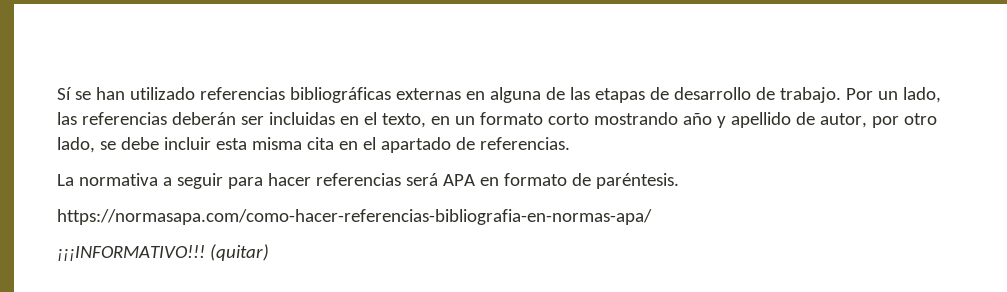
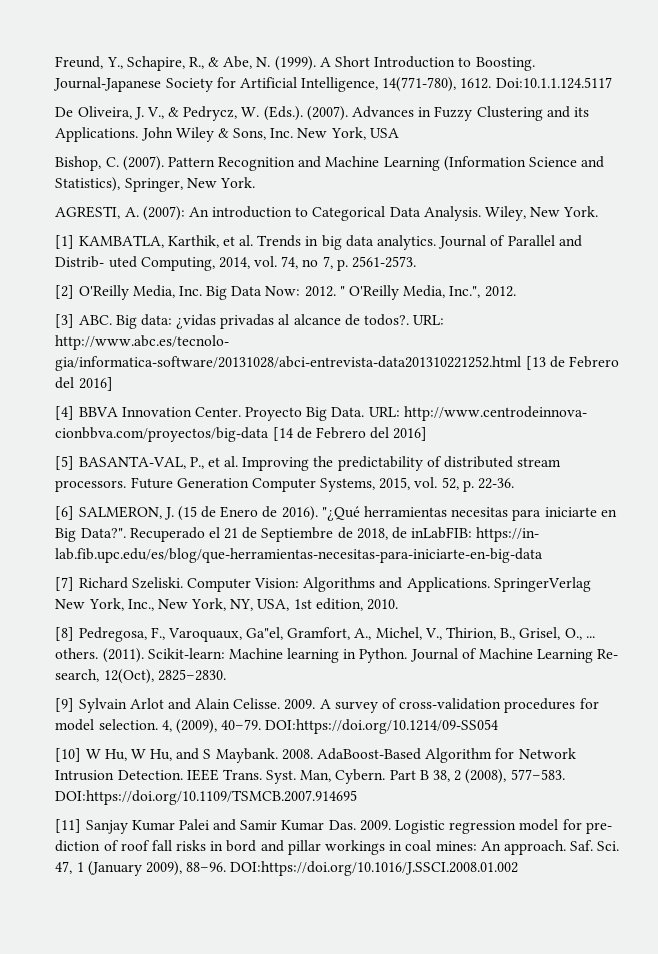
- Sí se han utilizado referencias bibliográficas externas en alguna de las etapas de desarrollo de trabajo. Por un lado, las referencias deberán ser incluidas en el texto, en un formato corto mostrando año y apellido de autor, por otro lado, se debe incluir esta misma cita en el apartado de referencias.
- La normativa a seguir para hacer referencias será APA en formato de paréntesis.
- https://normasapa.com/como-hacer-referencias-bibliografia-en-normas-apa/
- ¡¡¡INFORMATIVO!!! (quitar)
+ Freund, Y., Schapire, R., & Abe, N. (1999). A Short Introduction to Boosting. Journal-Japanese Society for Artificial Intelligence, 14(771-780), 1612. Doi:10.1.1.124.5117
+ De Oliveira, J. V., & Pedrycz, W. (Eds.). (2007). Advances in Fuzzy Clustering and its Applications. John Wiley & Sons, Inc. New York, USA
+ Bishop, C. (2007). Pattern Recognition and Machine Learning (Information Science and Statistics), Springer, New York.
+ AGRESTI, A. (2007): An introduction to Categorical Data Analysis. Wiley, New York.
+ [1] KAMBATLA, Karthik, et al. Trends in big data analytics. Journal of Parallel and Distrib- uted Computing, 2014, vol. 74, no 7, p. 2561-2573.
+ [2] O'Reilly Media, Inc. Big Data Now: 2012. " O'Reilly Media, Inc.", 2012.
+ [3] ABC. Big data: ¿vidas privadas al alcance de todos?. URL: http://www.abc.es/tecnolo- gia/informatica-software/20131028/abci-entrevista-data201310221252.html [13 de Febrero del 2016]
+ [4] BBVA Innovation Center. Proyecto Big Data. URL: http://www.centrodeinnova- cionbbva.com/proyectos/big-data [14 de Febrero del 2016]
+ [5] BASANTA-VAL, P., et al. Improving the predictability of distributed stream processors. Future Generation Computer Systems, 2015, vol. 52, p. 22-36.
+ [6] SALMERON, J. (15 de Enero de 2016). "¿Qué herramientas necesitas para iniciarte en Big Data?". Recuperado el 21 de Septiembre de 2018, de inLabFIB: https://in- lab.fib.upc.edu/es/blog/que-herramientas-necesitas-para-iniciarte-en-big-data
+ [7] Richard Szeliski. Computer Vision: Algorithms and Applications. SpringerVerlag New York, Inc., New York, NY, USA, 1st edition, 2010.
+ [8] Pedregosa, F., Varoquaux, Ga"el, Gramfort, A., Michel, V., Thirion, B., Grisel, O., ... others. (2011). Scikit-learn: Machine learning in Python. Journal of Machine Learning Re- search, 12(Oct), 2825–2830.
+ [9] Sylvain Arlot and Alain Celisse. 2009. A survey of cross-validation procedures for model selection. 4, (2009), 40–79. DOI:https://doi.org/10.1214/09-SS054
+ [10] W Hu, W Hu, and S Maybank. 2008. AdaBoost-Based Algorithm for Network Intrusion Detection. IEEE Trans. Syst. Man, Cybern. Part B 38, 2 (2008), 577–583. DOI:https://doi.org/10.1109/TSMCB.2007.914695
+ [11] Sanjay Kumar Palei and Samir Kumar Das. 2009. Logistic regression model for pre- diction of roof fall risks in bord and pillar workings in coal mines: An approach. Saf. Sci. 47, 1 (January 2009), 88–96. DOI:https://doi.org/10.1016/J.SSCI.2008.01.002

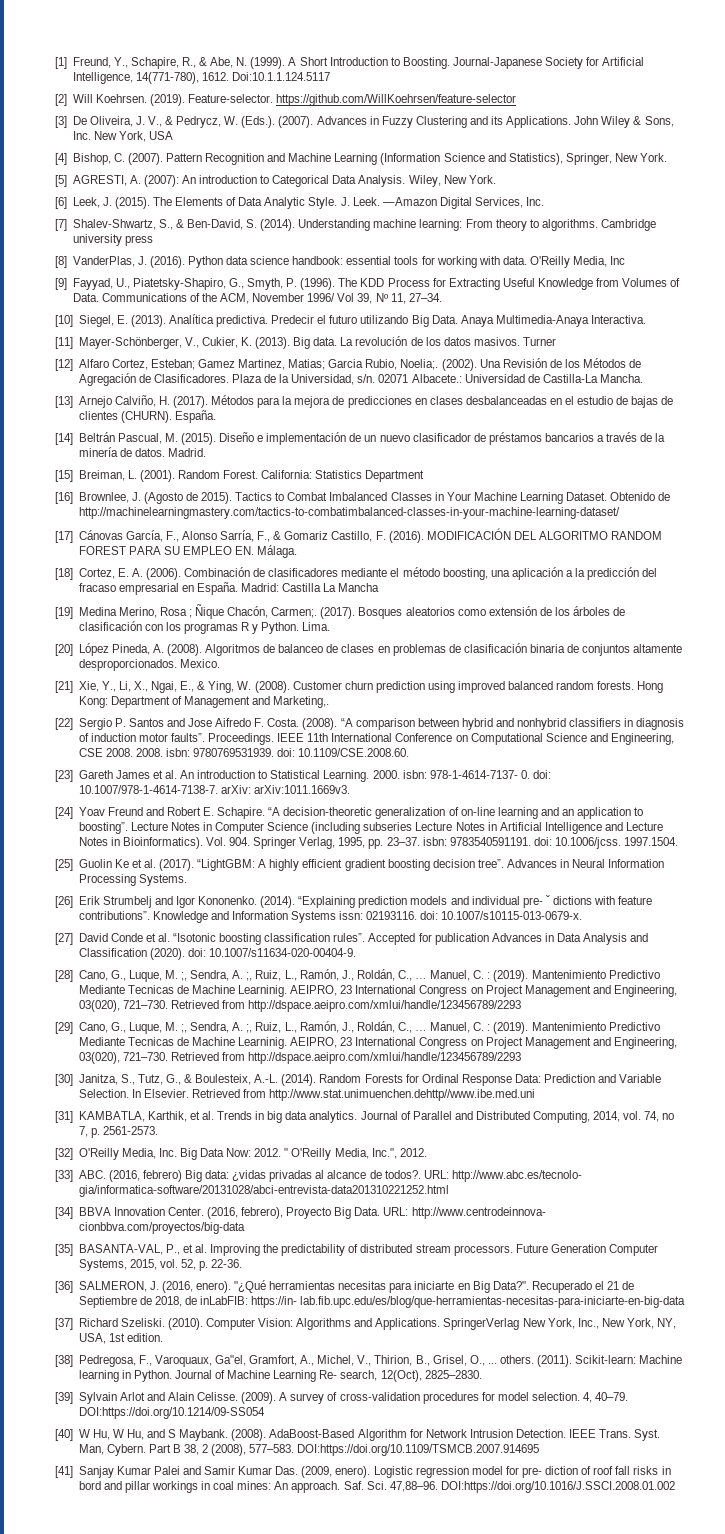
- Freund, Y., Schapire, R., & Abe, N. (1999).
+ [1] Freund, Y., Schapire, R., & Abe, N. (1999).
- De Oliveira, J. V., & Pedrycz, W. (Eds.). (2007).
+ [2] Will Koehrsen. (2019). Feature-selector. https://github.com/WillKoehrsen/feature-selector
+ [3] De Oliveira, J. V., & Pedrycz, W. (Eds.). (2007).
- Bishop, C. (2007).
+ [4] Bishop, C. (2007).
- AGRESTI, A. (2007): An introduction to Categorical Data Analysis.
+ [5] AGRESTI, A. (2007): An introduction to Categorical Data Analysis.
- [1] KAMBATLA, Karthik, et al. Trends in big data analytics.
+ [6] Leek, J. (2015). The Elements of Data Analytic Style. J. Leek. —Amazon Digital Services, Inc.
+ [7] Shalev-Shwartz, S., & Ben-David, S. (2014). Understanding machine learning: From theory to algorithms. Cambridge university press
+ [8] VanderPlas, J. (2016). Python data science handbook: essential tools for working with data. O'Reilly Media, Inc
+ [9] Fayyad, U., Piatetsky-Shapiro, G., Smyth, P. (1996). The KDD Process for Extracting Useful Knowledge from Volumes of Data. Communications of the ACM, November 1996/ Vol 39, Nº 11, 27–34.
+ [10] Siegel, E. (2013). Analítica predictiva. Predecir el futuro utilizando Big Data. Anaya Multimedia-Anaya Interactiva.
+ [11] Mayer-Schönberger, V., Cukier, K. (2013). Big data. La revolución de los datos masivos. Turner
+ [12] Alfaro Cortez, Esteban; Gamez Martinez, Matias; Garcia Rubio, Noelia;. (2002). Una Revisión de los Métodos de Agregación de Clasificadores. Plaza de la Universidad, s/n. 02071 Albacete.: Universidad de Castilla-La Mancha.
+ [13] Arnejo Calviño, H. (2017). Métodos para la mejora de predicciones en clases desbalanceadas en el estudio de bajas de clientes (CHURN). España.
+ [14] Beltrán Pascual, M. (2015). Diseño e implementación de un nuevo clasificador de préstamos bancarios a través de la minería de datos. Madrid.
+ [15] Breiman, L. (2001). Random Forest. California: Statistics Department
+ [16] Brownlee, J. (Agosto de 2015). Tactics to Combat Imbalanced Classes in Your Machine Learning Dataset. Obtenido de http://machinelearningmastery.com/tactics-to-combatimbalanced-classes-in-your-machine-learning-dataset/
+ [17] Cánovas García, F., Alonso Sarría, F., & Gomariz Castillo, F. (2016). MODIFICACIÓN DEL ALGORITMO RANDOM FOREST PARA SU EMPLEO EN. Málaga.
+ [18] Cortez, E. A. (2006). Combinación de clasificadores mediante el método boosting, una aplicación a la predicción del fracaso empresarial en España. Madrid: Castilla La Mancha
+ [19] Medina Merino, Rosa ; Ñique Chacón, Carmen;. (2017). Bosques aleatorios como extensión de los árboles de clasificación con los programas R y Python. Lima.
+ [20] López Pineda, A. (2008). Algoritmos de balanceo de clases en problemas de clasificación binaria de conjuntos altamente desproporcionados. Mexico.
+ [21] Xie, Y., Li, X., Ngai, E., & Ying, W. (2008). Customer churn prediction using improved balanced random forests. Hong Kong: Department of Management and Marketing,.
+ [22] Sergio P. Santos and Jose Aifredo F. Costa. (2008). “A comparison between hybrid and nonhybrid classifiers in diagnosis of induction motor faults”. Proceedings. IEEE 11th International Conference on Computational Science and Engineering, CSE 2008. 2008. isbn: 9780769531939. doi: 10.1109/CSE.2008.60.
+ [23] Gareth James et al. An introduction to Statistical Learning. 2000. isbn: 978-1-4614-7137- 0. doi: 10.1007/978-1-4614-7138-7. arXiv: arXiv:1011.1669v3.
+ [24] Yoav Freund and Robert E. Schapire. “A decision-theoretic generalization of on-line learning and an application to boosting”. Lecture Notes in Computer Science (including subseries Lecture Notes in Artificial Intelligence and Lecture Notes in Bioinformatics). Vol. 904. Springer Verlag, 1995, pp. 23–37. isbn: 9783540591191. doi: 10.1006/jcss. 1997.1504.
+ [25] Guolin Ke et al. (2017). “LightGBM: A highly efficient gradient boosting decision tree”. Advances in Neural Information Processing Systems.
+ [26] Erik Strumbelj and Igor Kononenko. (2014). “Explaining prediction models and individual pre- ˇ dictions with feature contributions”. Knowledge and Information Systems issn: 02193116. doi: 10.1007/s10115-013-0679-x.
+ [27] David Conde et al. “Isotonic boosting classification rules”. Accepted for publication Advances in Data Analysis and Classification (2020). doi: 10.1007/s11634-020-00404-9.
+ [28] Cano, G., Luque, M. ;, Sendra, A. ;, Ruiz, L., Ramón, J., Roldán, C., … Manuel, C. : (2019). Mantenimiento Predictivo Mediante Tecnicas de Machine Learninig. AEIPRO, 23 International Congress on Project Management and Engineering, 03(020), 721–730. Retrieved from http://dspace.aeipro.com/xmlui/handle/123456789/2293
+ [29] Cano, G., Luque, M. ;, Sendra, A. ;, Ruiz, L., Ramón, J., Roldán, C., … Manuel, C. : (2019). Mantenimiento Predictivo Mediante Tecnicas de Machine Learninig. AEIPRO, 23 International Congress on Project Management and Engineering, 03(020), 721–730. Retrieved from http://dspace.aeipro.com/xmlui/handle/123456789/2293
+ [30] Janitza, S., Tutz, G., & Boulesteix, A.-L. (2014). Random Forests for Ordinal Response Data: Prediction and Variable Selection. In Elsevier. Retrieved from http://www.stat.unimuenchen.dehttp//www.ibe.med.uni
+ [31] KAMBATLA, Karthik, et al. Trends in big data analytics.
- Journal of Parallel and Distrib- uted Computing, 2014, vol. 74, no 7, p. 2561-2573.
+ Journal of Parallel and Distributed Computing, 2014, vol. 74, no 7, p. 2561-2573.
- [2] O'Reilly Media, Inc. Big Data Now: 2012.
+ [32] O'Reilly Media, Inc. Big Data Now: 2012.
- [3] ABC. Big data: ¿vidas privadas al alcance de todos?.
+ [33] ABC. (2016, febrero) Big data: ¿vidas privadas al alcance de todos?.
- URL: http://www.abc.es/tecnolo- gia/informatica-software/20131028/abci-entrevista-data201310221252.html [13 de Febrero del 2016]
- [4] BBVA Innovation Center.
+ URL: http://www.abc.es/tecnolo- gia/informatica-software/20131028/abci-entrevista-data201310221252.html
+ [34] BBVA Innovation Center.
- Proyecto Big Data.
+ (2016, febrero), Proyecto Big Data.
- URL: http://www.centrodeinnova- cionbbva.com/proyectos/big-data [14 de Febrero del 2016]
- [5] BASANTA-VAL, P., et al. Improving the predictability of distributed stream processors.
+ URL: http://www.centrodeinnova- cionbbva.com/proyectos/big-data
+ [35] BASANTA-VAL, P., et al. Improving the predictability of distributed stream processors.
- [6] SALMERON, J. (15 de Enero de 2016).
+ [36] SALMERON, J. (2016, enero).
- [7] Richard Szeliski.
+ [37] Richard Szeliski.
+ (2010).
- SpringerVerlag New York, Inc., New York, NY, USA, 1st edition, 2010.
- [8] Pedregosa, F., Varoquaux, Ga"el, Gramfort, A., Michel, V., Thirion, B., Grisel, O., ... others.
+ SpringerVerlag New York, Inc., New York, NY, USA, 1st edition.
+ [38] Pedregosa, F., Varoquaux, Ga"el, Gramfort, A., Michel, V., Thirion, B., Grisel, O., ... others.
- [9] Sylvain Arlot and Alain Celisse. 2009.
+ [39] Sylvain Arlot and Alain Celisse. (2009).
- 4, (2009), 40–79.
+ 4, 40–79.
- [10] W Hu, W Hu, and S Maybank. 2008.
+ [40] W Hu, W Hu, and S Maybank. (2008).
- [11] Sanjay Kumar Palei and Samir Kumar Das. 2009.
+ [41] Sanjay Kumar Palei and Samir Kumar Das. (2009, enero).
- Saf. Sci. 47, 1 (January 2009), 88–96.
+ Saf. Sci. 47,88–96.

